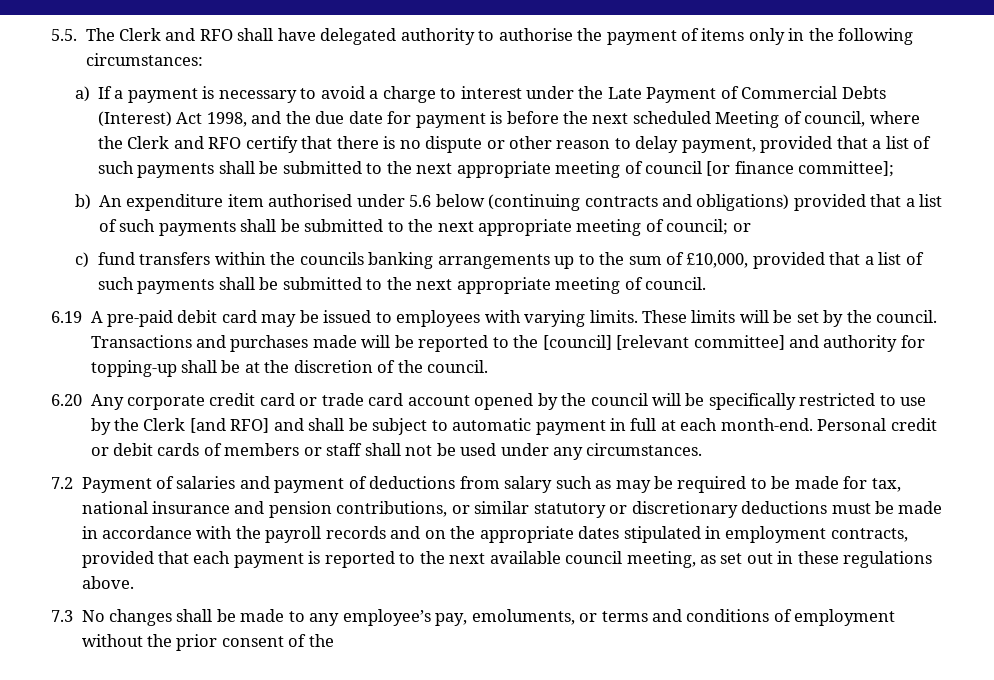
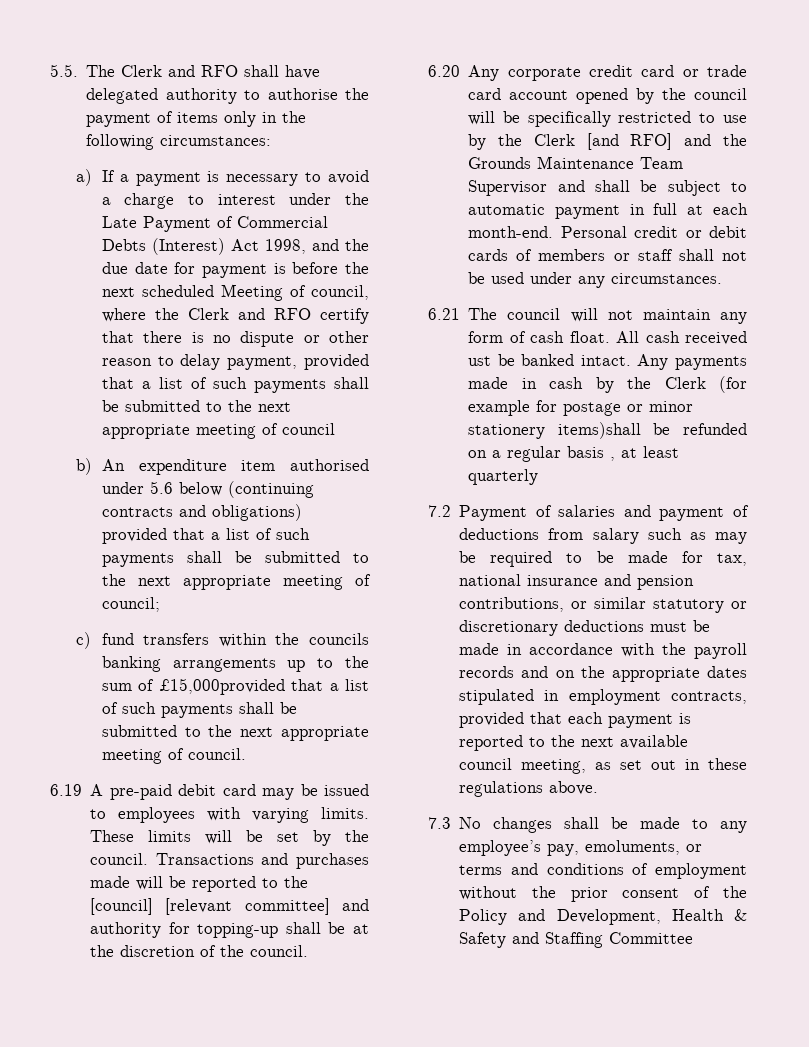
- a) If a payment is necessary to avoid a charge to interest under the Late Payment of Commercial Debts (Interest) Act 1998, and the due date for payment is before the next scheduled Meeting of council, where the Clerk and RFO certify that there is no dispute or other reason to delay payment, provided that a list of such payments shall be submitted to the next appropriate meeting of council [or finance committee];
+ a) If a payment is necessary to avoid a charge to interest under the Late Payment of Commercial Debts (Interest) Act 1998, and the due date for payment is before the next scheduled Meeting of council, where the Clerk and RFO certify that there is no dispute or other reason to delay payment, provided that a list of such payments shall be submitted to the next appropriate meeting of council
- b) An expenditure item authorised under 5.6 below (continuing contracts and obligations) provided that a list of such payments shall be submitted to the next appropriate meeting of council; or
+ b) An expenditure item authorised under 5.6 below (continuing contracts and obligations) provided that a list of such payments shall be submitted to the next appropriate meeting of council;
- c) fund transfers within the councils banking arrangements up to the sum of £10,000, provided that a list of such payments shall be submitted to the next appropriate meeting of council.
+ c) fund transfers within the councils banking arrangements up to the sum of £15,000provided that a list of such payments shall be submitted to the next appropriate meeting of council.
- 6.20 Any corporate credit card or trade card account opened by the council will be specifically restricted to use by the Clerk [and RFO] and shall be subject to automatic payment in full at each month-end.
+ 6.20 Any corporate credit card or trade card account opened by the council will be specifically restricted to use by the Clerk [and RFO] and the Grounds Maintenance Team Supervisor and shall be subject to automatic payment in full at each month-end.
+ 6.21 The council will not maintain any form of cash float. All cash received ust be banked intact. Any payments made in cash by the Clerk (for example for postage or minor stationery items)shall be refunded on a regular basis , at least quarterly
- 7.3 No changes shall be made to any employee’s pay, emoluments, or terms and conditions of employment without the prior consent of the
+ 7.3 No changes shall be made to any employee’s pay, emoluments, or terms and conditions of employment without the prior consent of the Policy and Development, Health & Safety and Staffing Committee

